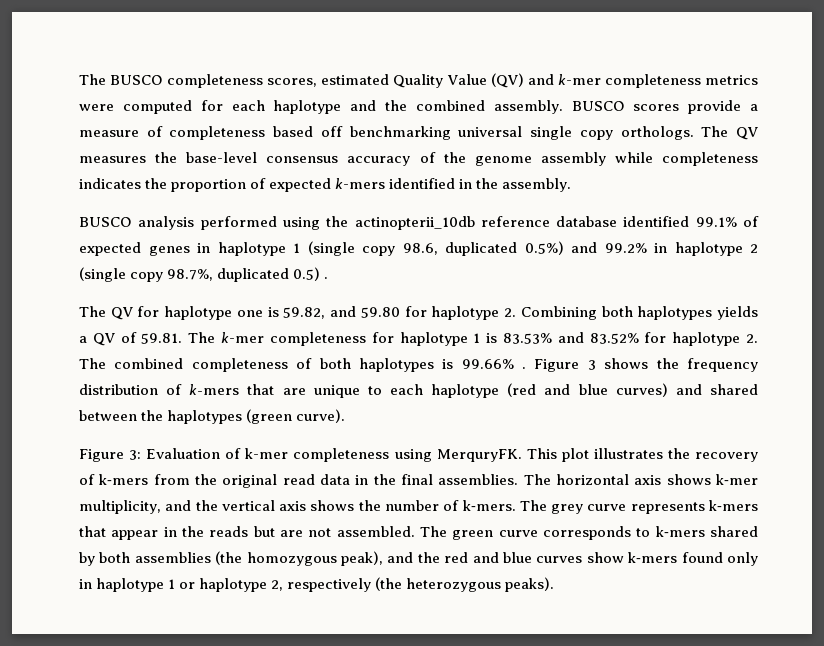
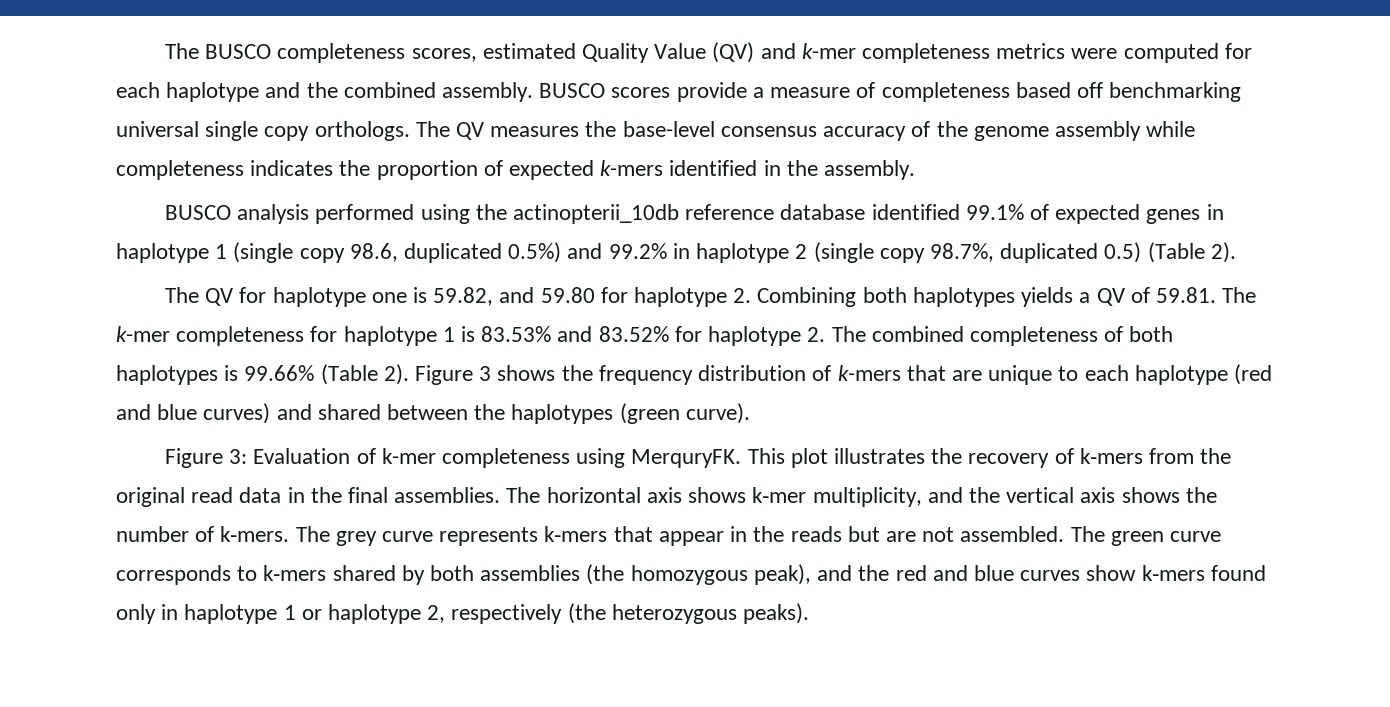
- BUSCO analysis performed using the actinopterii_10db reference database identified 99.1% of expected genes in haplotype 1 (single copy 98.6, duplicated 0.5%) and 99.2% in haplotype 2 (single copy 98.7%, duplicated 0.5) .
+ BUSCO analysis performed using the actinopterii_10db reference database identified 99.1% of expected genes in haplotype 1 (single copy 98.6, duplicated 0.5%) and 99.2% in haplotype 2 (single copy 98.7%, duplicated 0.5) (Table 2).
- The QV for haplotype one is 59.82, and 59.80 for haplotype 2. Combining both haplotypes yields a QV of 59.81. The k-mer completeness for haplotype 1 is 83.53% and 83.52% for haplotype 2. The combined completeness of both haplotypes is 99.66% .
+ The QV for haplotype one is 59.82, and 59.80 for haplotype 2. Combining both haplotypes yields a QV of 59.81. The k-mer completeness for haplotype 1 is 83.53% and 83.52% for haplotype 2. The combined completeness of both haplotypes is 99.66% (Table 2).

